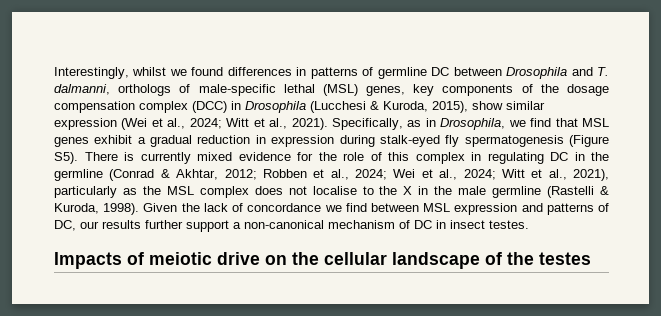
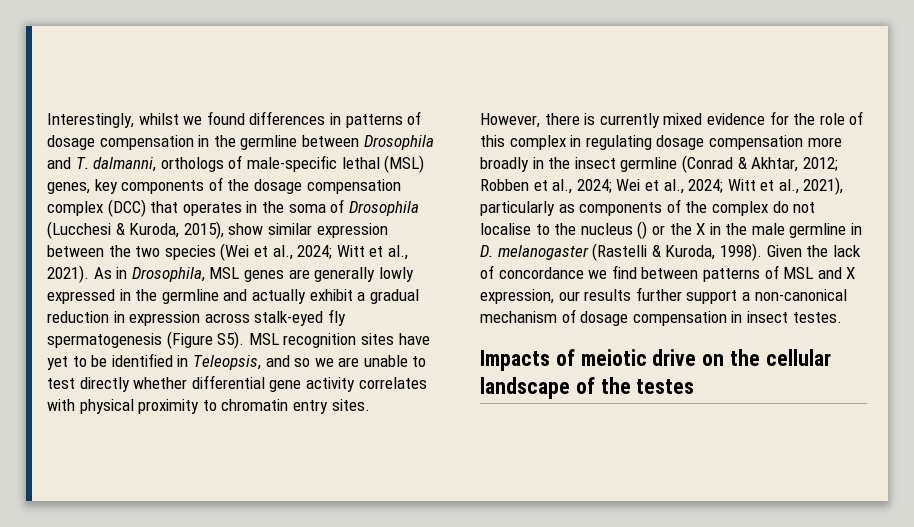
- Interestingly, whilst we found differences in patterns of germline DC between Drosophila and T. dalmanni, orthologs of male-specific lethal (MSL) genes, key components of the dosage compensation complex (DCC) in Drosophila (Lucchesi & Kuroda, 2015), show similar expression (Wei et al., 2024; Witt et al., 2021).
+ Interestingly, whilst we found differences in patterns of dosage compensation in the germline between Drosophila and T. dalmanni, orthologs of male-specific lethal (MSL) genes, key components of the dosage compensation complex (DCC) that operates in the soma of Drosophila (Lucchesi & Kuroda, 2015), show similar expression between the two species (Wei et al., 2024; Witt et al., 2021).
- Specifically, as in Drosophila, we find that MSL genes exhibit a gradual reduction in expression during stalk-eyed fly spermatogenesis (Figure S5). There is currently mixed evidence for the role of this complex in regulating DC in the germline (Conrad & Akhtar, 2012; Robben et al., 2024; Wei et al., 2024; Witt et al., 2021), particularly as the MSL complex does not localise to the X in the male germline (Rastelli & Kuroda, 1998).
+ As in Drosophila, MSL genes are generally lowly expressed in the germline and actually exhibit a gradual reduction in expression across stalk-eyed fly spermatogenesis (Figure S5). MSL recognition sites have yet to be identified in Teleopsis, and so we are unable to test directly whether differential gene activity correlates with physical proximity to chromatin entry sites. However, there is currently mixed evidence for the role of this complex in regulating dosage compensation more broadly in the insect germline (Conrad & Akhtar, 2012; Robben et al., 2024; Wei et al., 2024; Witt et al., 2021), particularly as components of the complex do not localise to the nucleus () or the X in the male germline in D. melanogaster (Rastelli & Kuroda, 1998).
- Given the lack of concordance we find between MSL expression and patterns of DC, our results further support a non-canonical mechanism of DC in insect testes.
+ Given the lack of concordance we find between patterns of MSL and X expression, our results further support a non-canonical mechanism of dosage compensation in insect testes.

